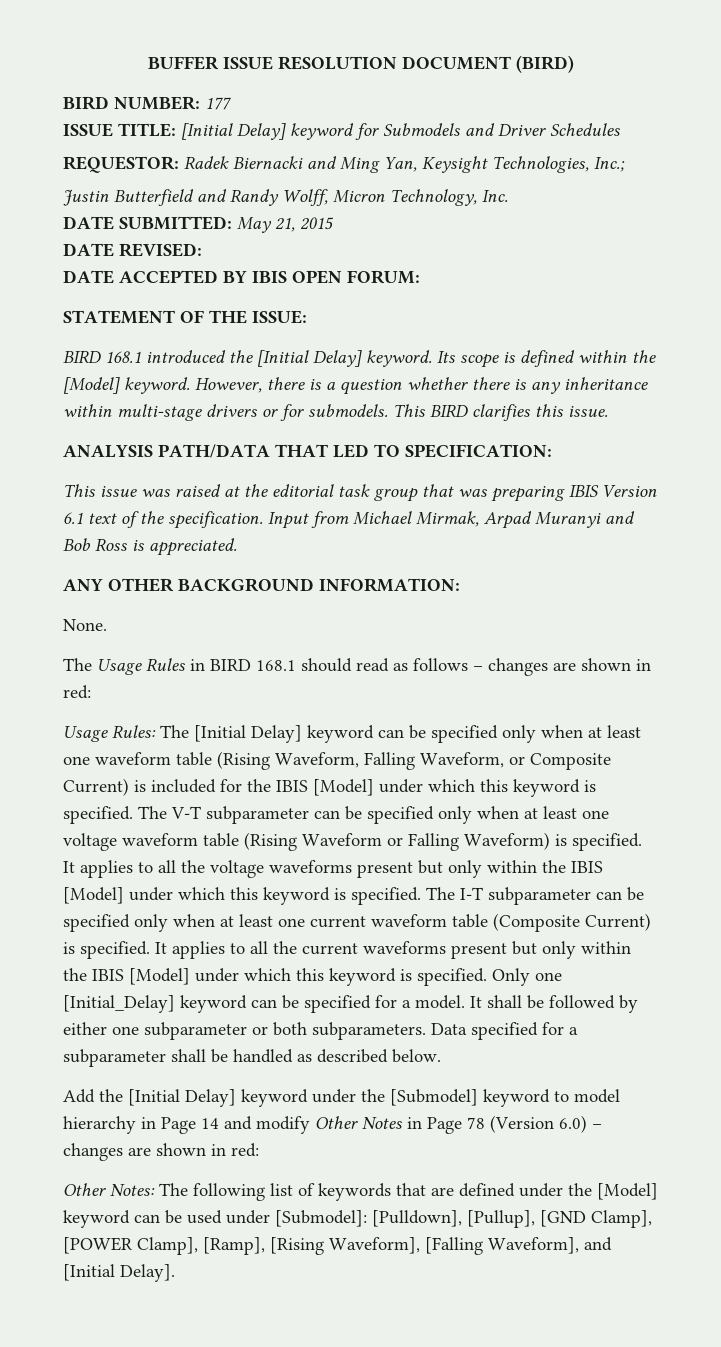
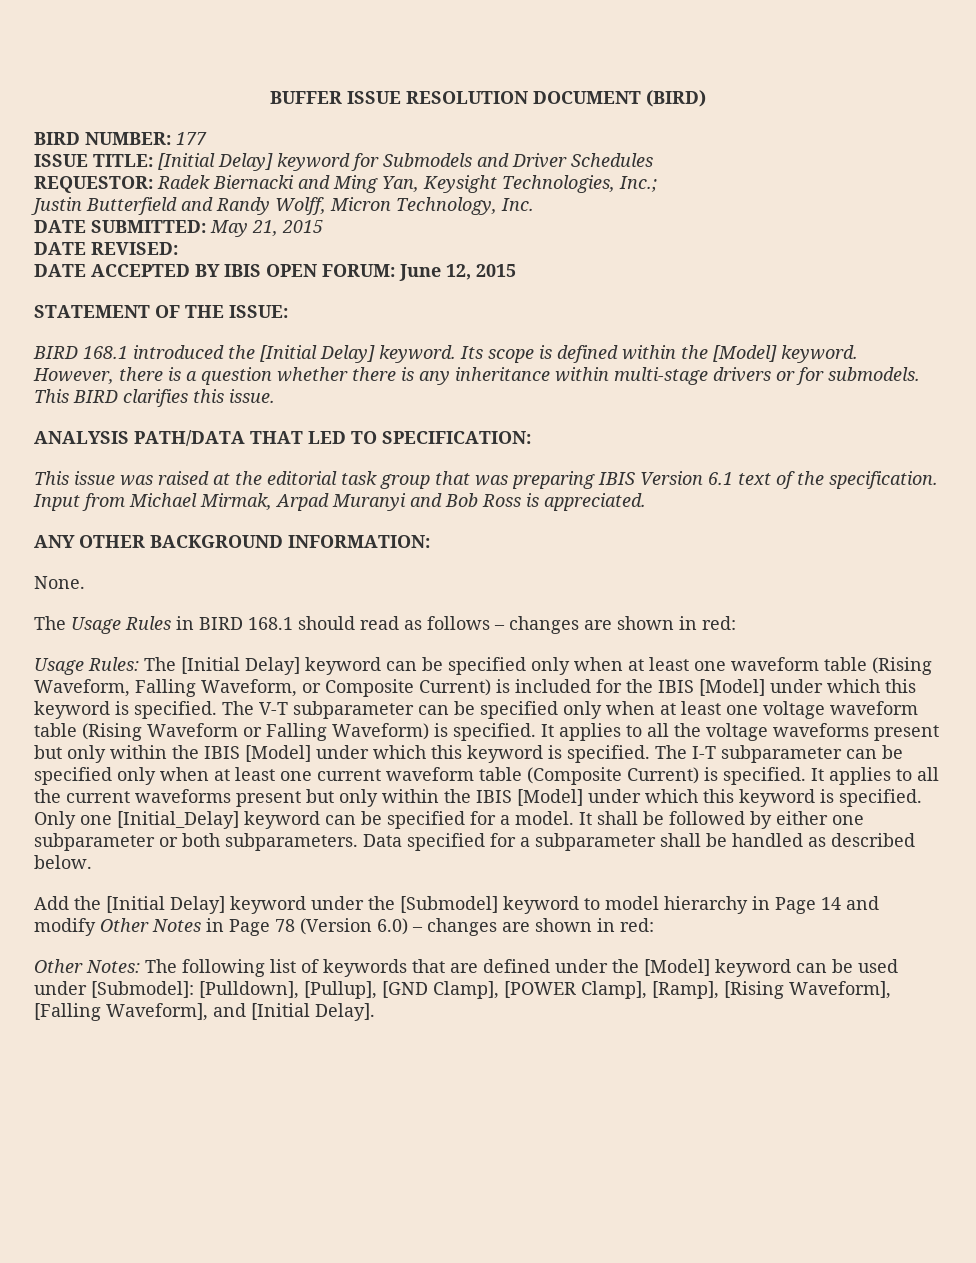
- DATE ACCEPTED BY IBIS OPEN FORUM:
+ DATE ACCEPTED BY IBIS OPEN FORUM: June 12, 2015

